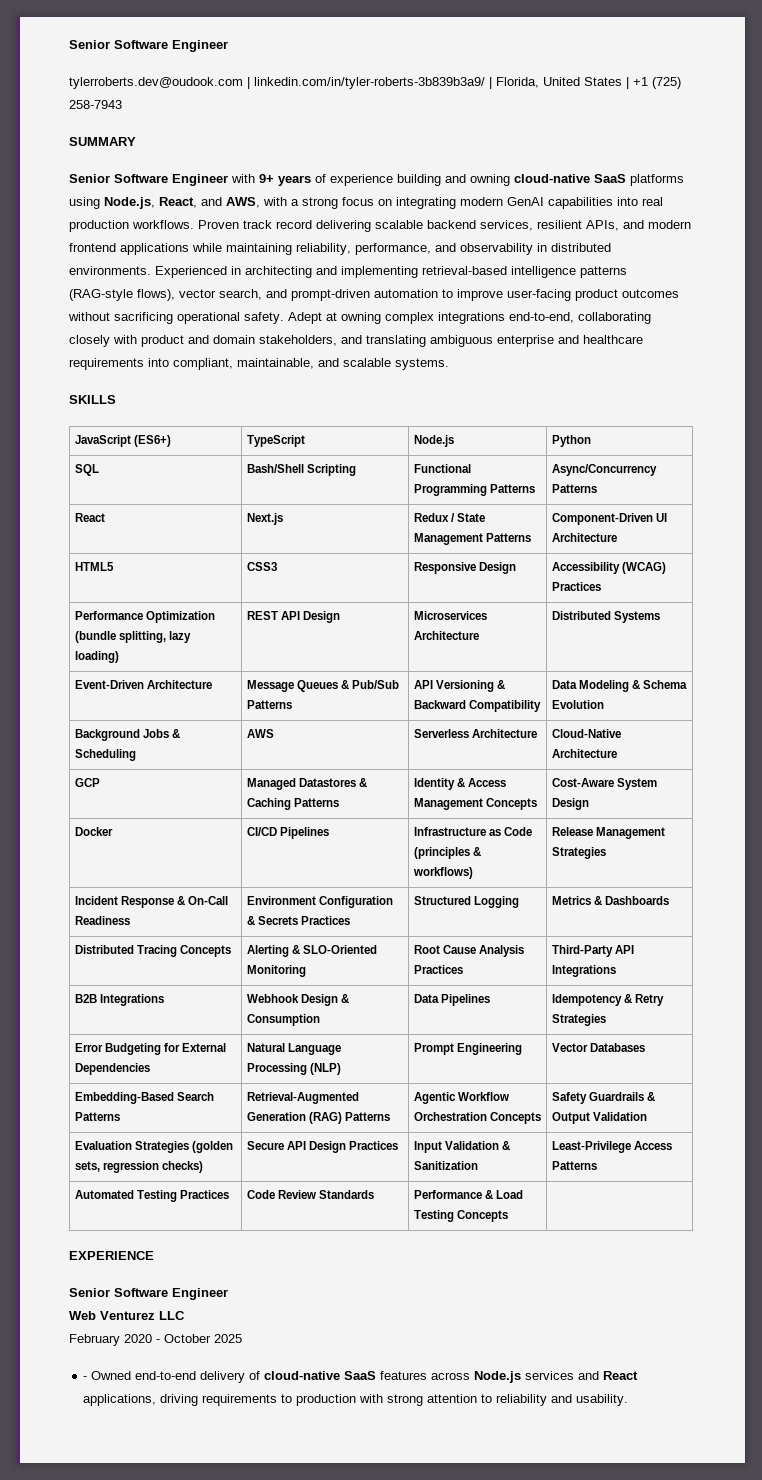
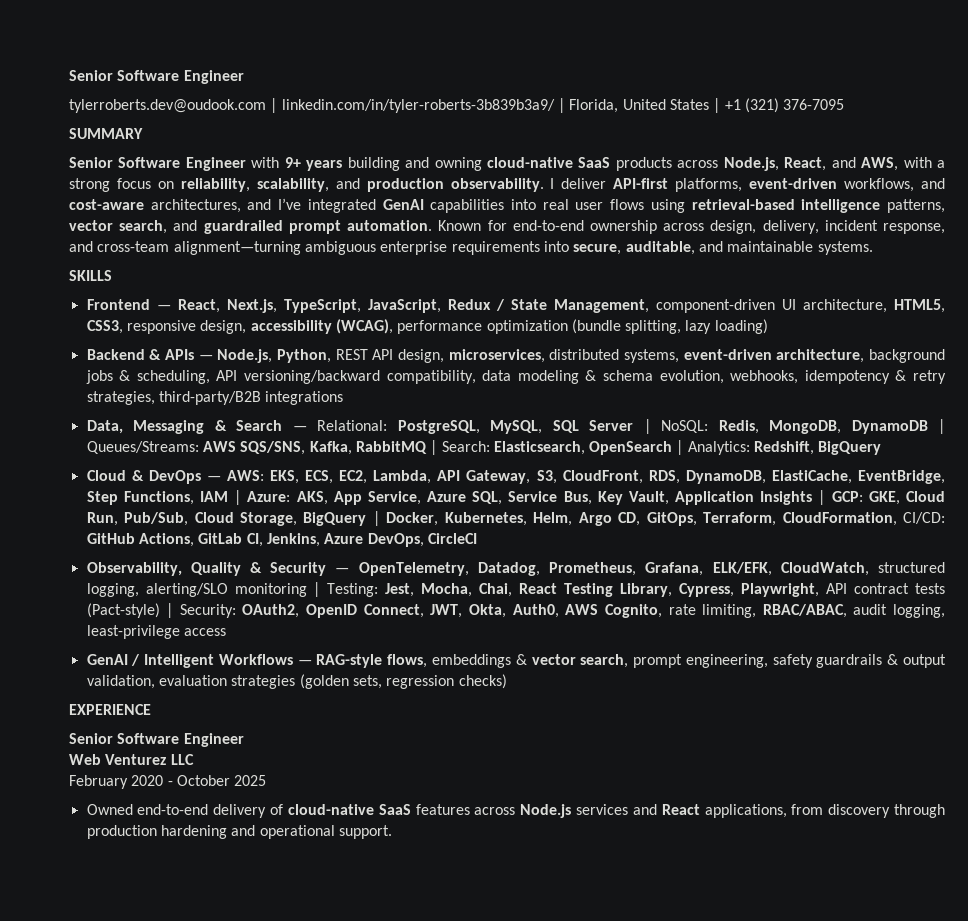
- tylerroberts.dev@oudook.com | linkedin.com/in/tyler-roberts-3b839b3a9/ | Florida, United States | +1 (725) 258-7943
+ tylerroberts.dev@oudook.com | linkedin.com/in/tyler-roberts-3b839b3a9/ | Florida, United States | +1 (321) 376-7095
- Senior Software Engineer with 9+ years of experience building and owning cloud-native SaaS platforms using Node.js, React, and AWS, with a strong focus on integrating modern GenAI capabilities into real production workflows. Proven track record delivering scalable backend services, resilient APIs, and modern frontend applications while maintaining reliability, performance, and observability in distributed environments. Experienced in architecting and implementing retrieval-based intelligence patterns (RAG-style flows), vector search, and prompt-driven automation to improve user-facing product outcomes without sacrificing operational safety. Adept at owning complex integrations end-to-end, collaborating closely with product and domain stakeholders, and translating ambiguous enterprise and healthcare requirements into compliant, maintainable, and scalable systems.
+ Senior Software Engineer with 9+ years building and owning cloud-native SaaS products across Node.js, React, and AWS, with a strong focus on reliability, scalability, and production observability. I deliver API-first platforms, event-driven workflows, and cost-aware architectures, and I’ve integrated GenAI capabilities into real user flows using retrieval-based intelligence patterns, vector search, and guardrailed prompt automation. Known for end-to-end ownership across design, delivery, incident response, and cross-team alignment—turning ambiguous enterprise requirements into secure, auditable, and maintainable systems.
  SKILLS
- JavaScript (ES6+) | TypeScript | Node.js | Python
- SQL | Bash/Shell Scripting | Functional Programming Patterns | Async/Concurrency Patterns
- React | Next.js | Redux / State Management Patterns | Component-Driven UI Architecture
- HTML5 | CSS3 | Responsive Design | Accessibility (WCAG) Practices
- Performance Optimization (bundle splitting, lazy loading) | REST API Design | Microservices Architecture | Distributed Systems
- Event-Driven Architecture | Message Queues & Pub/Sub Patterns | API Versioning & Backward Compatibility | Data Modeling & Schema Evolution
- Background Jobs & Scheduling | AWS | Serverless Architecture | Cloud-Native Architecture
- GCP | Managed Datastores & Caching Patterns | Identity & Access Management Concepts | Cost-Aware System Design
- Docker | CI/CD Pipelines | Infrastructure as Code (principles & workflows) | Release Management Strategies
- Incident Response & On-Call Readiness | Environment Configuration & Secrets Practices | Structured Logging | Metrics & Dashboards
- Distributed Tracing Concepts | Alerting & SLO-Oriented Monitoring | Root Cause Analysis Practices | Third-Party API Integrations
- B2B Integrations | Webhook Design & Consumption | Data Pipelines | Idempotency & Retry Strategies
- Error Budgeting for External Dependencies | Natural Language Processing (NLP) | Prompt Engineering | Vector Databases
- Embedding-Based Search Patterns | Retrieval-Augmented Generation (RAG) Patterns | Agentic Workflow Orchestration Concepts | Safety Guardrails & Output Validation
- Evaluation Strategies (golden sets, regression checks) | Secure API Design Practices | Input Validation & Sanitization | Least-Privilege Access Patterns
- Automated Testing Practices | Code Review Standards | Performance & Load Testing Concepts |
+ Frontend — React, Next.js, TypeScript, JavaScript, Redux / State Management, component-driven UI architecture, HTML5, CSS3, responsive design, accessibility (WCAG), performance optimization (bundle splitting, lazy loading)
+ Backend & APIs — Node.js, Python, REST API design, microservices, distributed systems, event-driven architecture, background jobs & scheduling, API versioning/backward compatibility, data modeling & schema evolution, webhooks, idempotency & retry strategies, third-party/B2B integrations
+ Data, Messaging & Search — Relational: PostgreSQL, MySQL, SQL Server | NoSQL: Redis, MongoDB, DynamoDB | Queues/Streams: AWS SQS/SNS, Kafka, RabbitMQ | Search: Elasticsearch, OpenSearch | Analytics: Redshift, BigQuery
+ Cloud & DevOps — AWS: EKS, ECS, EC2, Lambda, API Gateway, S3, CloudFront, RDS, DynamoDB, ElastiCache, EventBridge, Step Functions, IAM | Azure: AKS, App Service, Azure SQL, Service Bus, Key Vault, Application Insights | GCP: GKE, Cloud Run, Pub/Sub, Cloud Storage, BigQuery | Docker, Kubernetes, Helm, Argo CD, GitOps, Terraform, CloudFormation, CI/CD: GitHub Actions, GitLab CI, Jenkins, Azure DevOps, CircleCI
+ Observability, Quality & Security — OpenTelemetry, Datadog, Prometheus, Grafana, ELK/EFK, CloudWatch, structured logging, alerting/SLO monitoring | Testing: Jest, Mocha, Chai, React Testing Library, Cypress, Playwright, API contract tests (Pact-style) | Security: OAuth2, OpenID Connect, JWT, Okta, Auth0, AWS Cognito, rate limiting, RBAC/ABAC, audit logging, least-privilege access
+ GenAI / Intelligent Workflows — RAG-style flows, embeddings & vector search, prompt engineering, safety guardrails & output validation, evaluation strategies (golden sets, regression checks)
- - Owned end-to-end delivery of cloud-native SaaS features across Node.js services and React applications, driving requirements to production with strong attention to reliability and usability.
+ Owned end-to-end delivery of cloud-native SaaS features across Node.js services and React applications, from discovery through production hardening and operational support.

